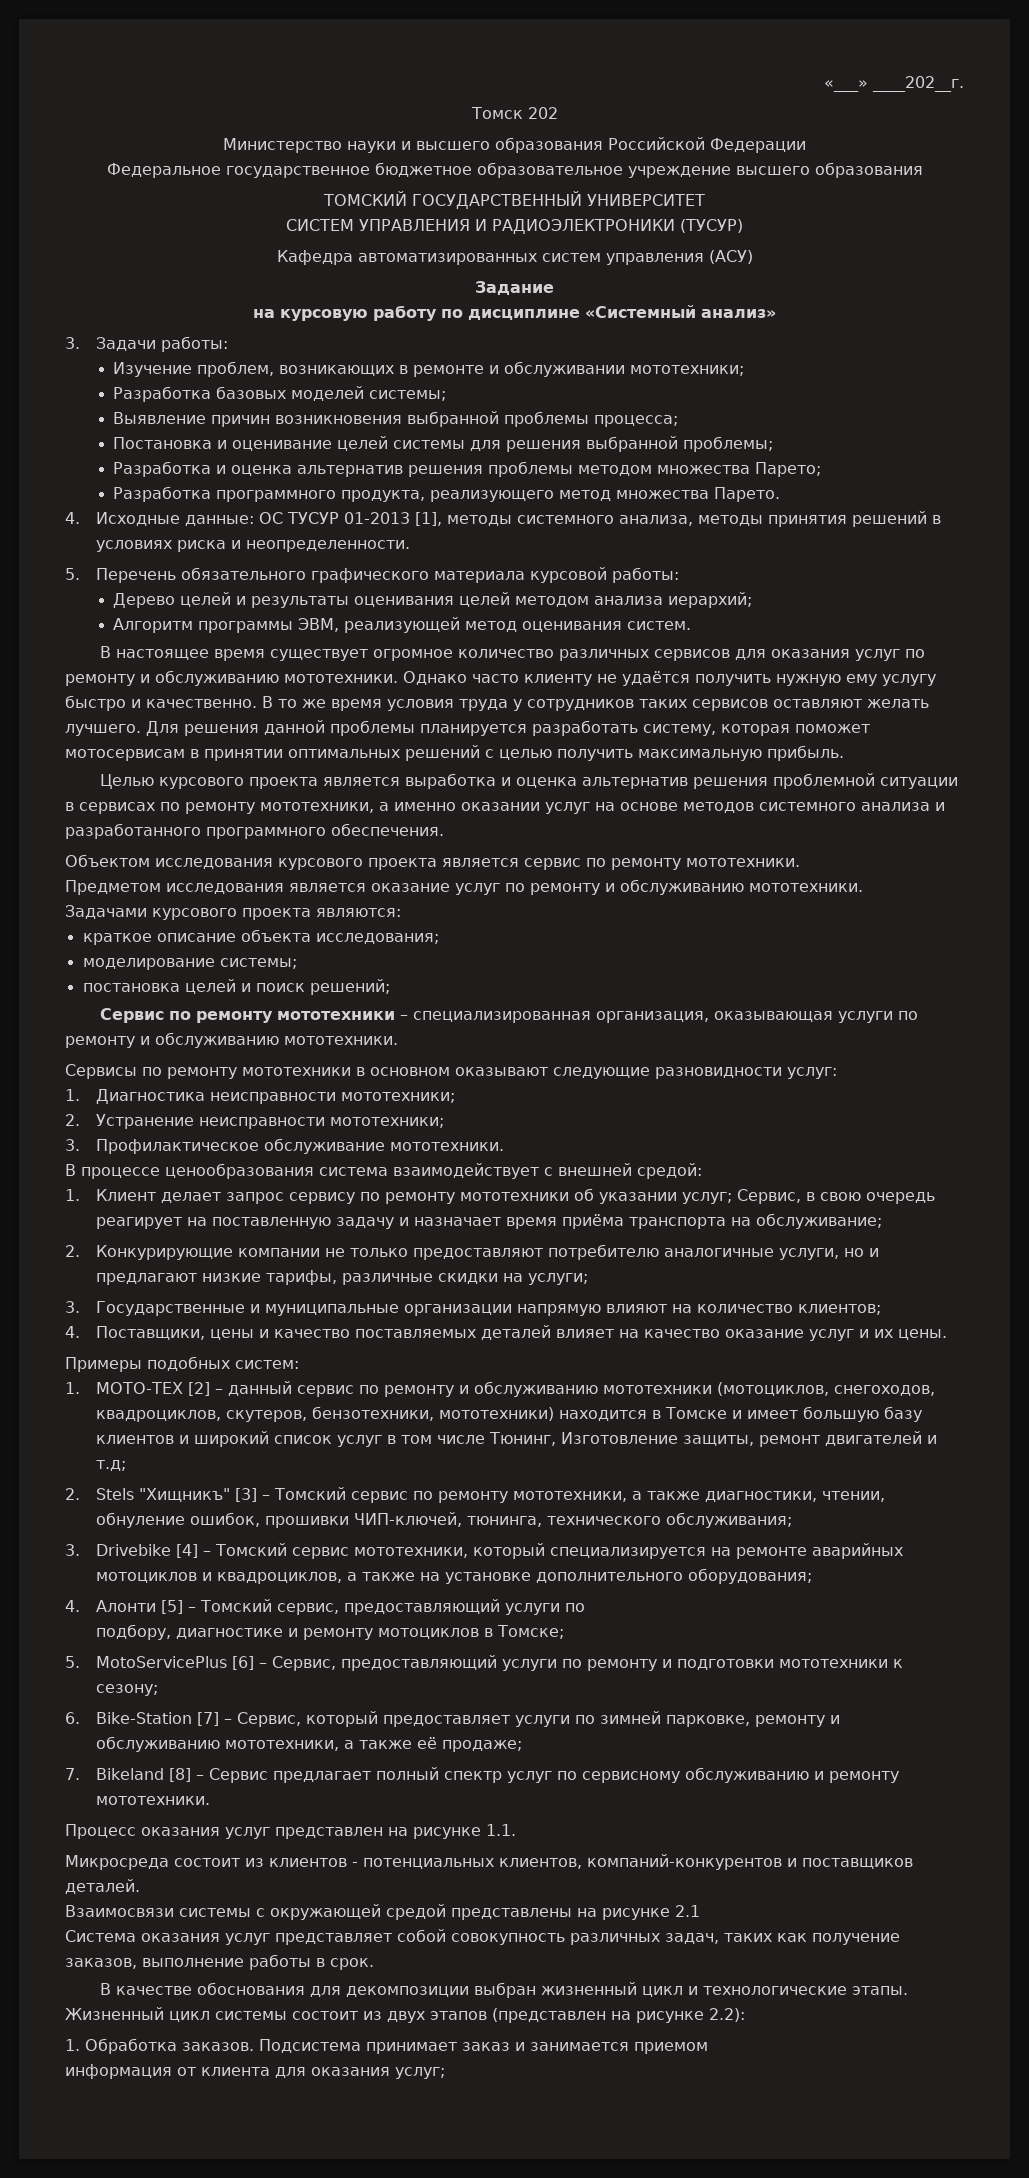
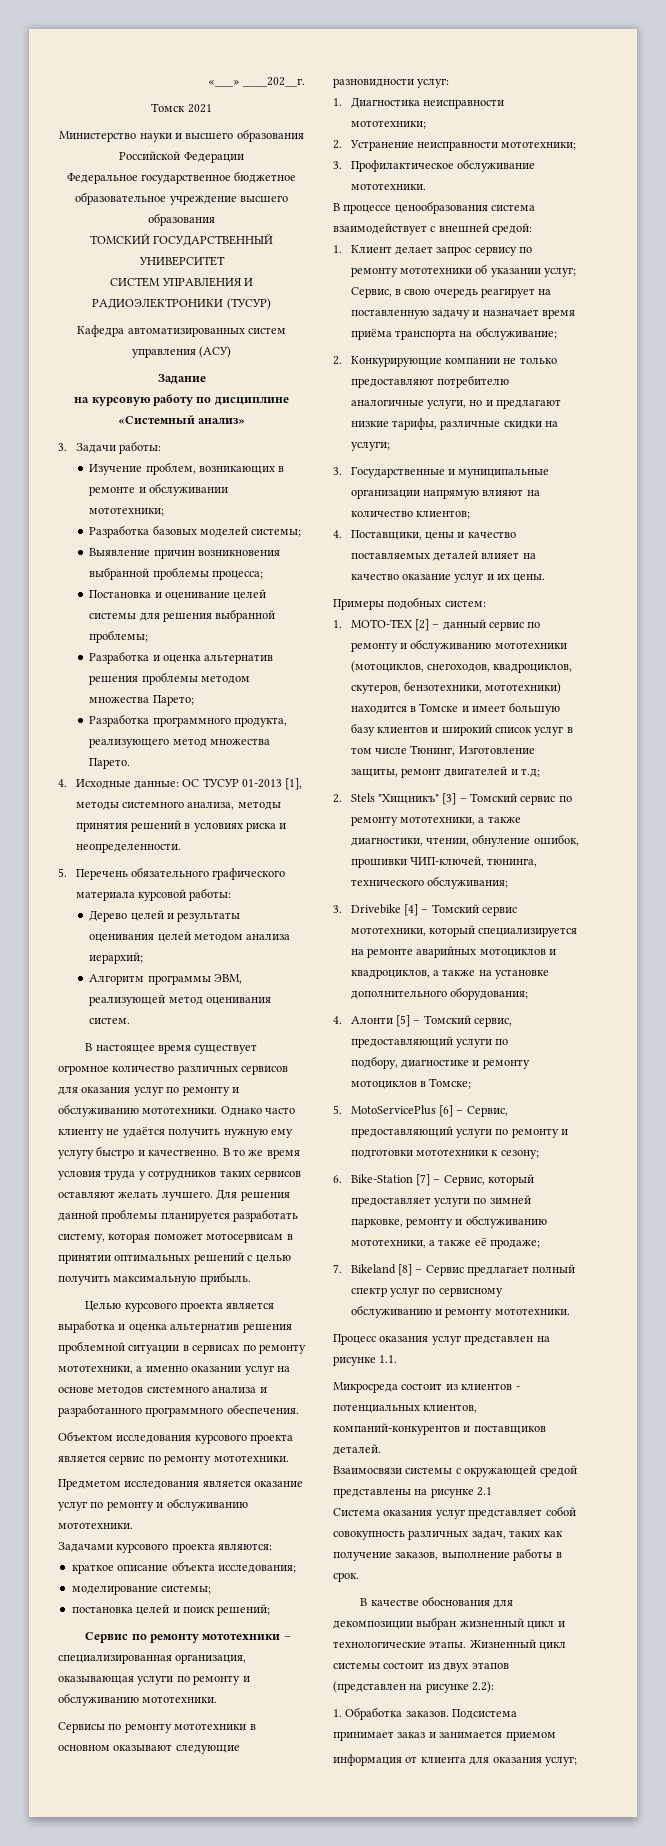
- Томск 202
+ Томск 2021

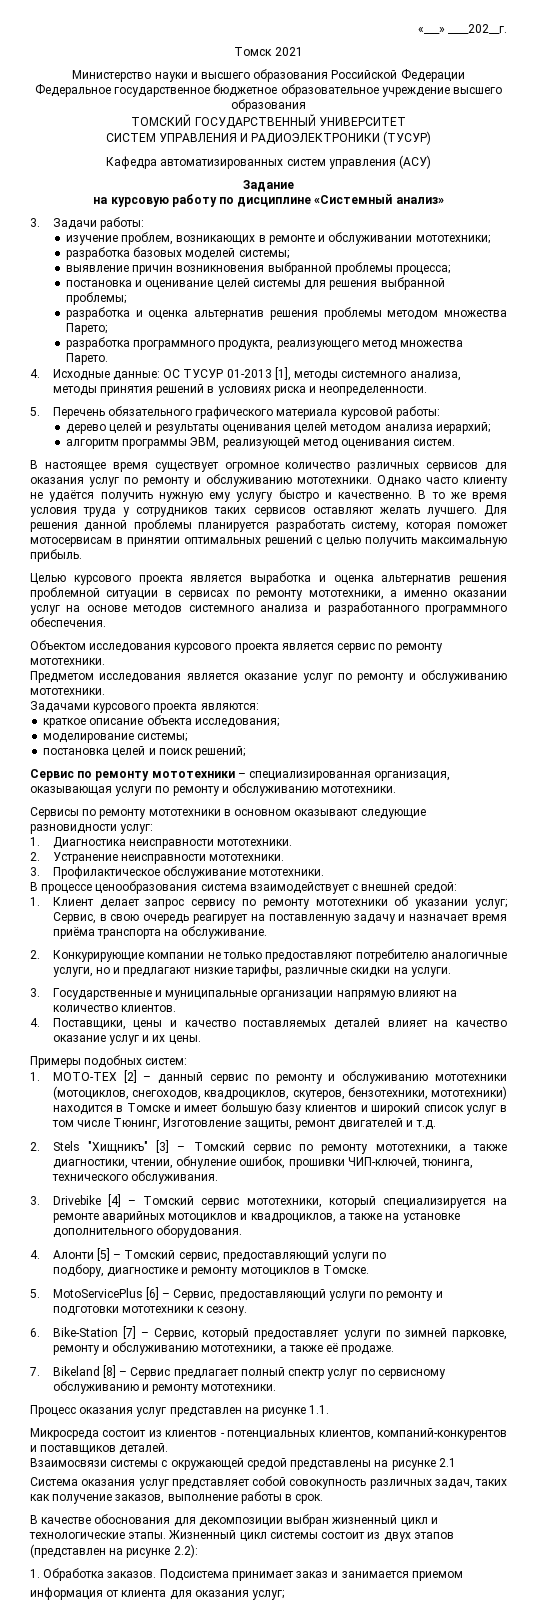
- Изучение проблем, возникающих в ремонте и обслуживании мототехники;
+ изучение проблем, возникающих в ремонте и обслуживании мототехники;
- Разработка базовых моделей системы;
+ разработка базовых моделей системы;
- Выявление причин возникновения выбранной проблемы процесса;
+ выявление причин возникновения выбранной проблемы процесса;
- Постановка и оценивание целей системы для решения выбранной проблемы;
+ постановка и оценивание целей системы для решения выбранной проблемы;
- Разработка и оценка альтернатив решения проблемы методом множества Парето;
+ разработка и оценка альтернатив решения проблемы методом множества Парето;
- Разработка программного продукта, реализующего метод множества Парето.
+ разработка программного продукта, реализующего метод множества Парето.
- Дерево целей и результаты оценивания целей методом анализа иерархий;
+ дерево целей и результаты оценивания целей методом анализа иерархий;
- Алгоритм программы ЭВМ, реализующей метод оценивания систем.
+ алгоритм программы ЭВМ, реализующей метод оценивания систем.
- 1. Диагностика неисправности мототехники;
+ 1. Диагностика неисправности мототехники.
- 2. Устранение неисправности мототехники;
+ 2. Устранение неисправности мототехники.
- 1. Клиент делает запрос сервису по ремонту мототехники об указании услуг; Сервис, в свою очередь реагирует на поставленную задачу и назначает время приёма транспорта на обслуживание;
+ 1. Клиент делает запрос сервису по ремонту мототехники об указании услуг; Сервис, в свою очередь реагирует на поставленную задачу и назначает время приёма транспорта на обслуживание.
- 2. Конкурирующие компании не только предоставляют потребителю аналогичные услуги, но и предлагают низкие тарифы, различные скидки на услуги;
+ 2. Конкурирующие компании не только предоставляют потребителю аналогичные услуги, но и предлагают низкие тарифы, различные скидки на услуги.
- 3. Государственные и муниципальные организации напрямую влияют на количество клиентов;
+ 3. Государственные и муниципальные организации напрямую влияют на количество клиентов.
- 1. МОТО-ТЕХ [2] – данный сервис по ремонту и обслуживанию мототехники (мотоциклов, снегоходов, квадроциклов, скутеров, бензотехники, мототехники) находится в Томске и имеет большую базу клиентов и широкий список услуг в том числе Тюнинг, Изготовление защиты, ремонт двигателей и т.д;
+ 1. МОТО-ТЕХ [2] – данный сервис по ремонту и обслуживанию мототехники (мотоциклов, снегоходов, квадроциклов, скутеров, бензотехники, мототехники) находится в Томске и имеет большую базу клиентов и широкий список услуг в том числе Тюнинг, Изготовление защиты, ремонт двигателей и т.д.
- 2. Stels "Хищникъ" [3] – Томский сервис по ремонту мототехники, а также диагностики, чтении, обнуление ошибок, прошивки ЧИП-ключей, тюнинга, технического обслуживания;
+ 2. Stels "Хищникъ" [3] – Томский сервис по ремонту мототехники, а также диагностики, чтении, обнуление ошибок, прошивки ЧИП-ключей, тюнинга, технического обслуживания.
- 3. Drivebike [4] – Томский сервис мототехники, который специализируется на ремонте аварийных мотоциклов и квадроциклов, а также на установке дополнительного оборудования;
+ 3. Drivebike [4] – Томский сервис мототехники, который специализируется на ремонте аварийных мотоциклов и квадроциклов, а также на установке дополнительного оборудования.
- подбору, диагностике и ремонту мотоциклов в Томске;
+ подбору, диагностике и ремонту мотоциклов в Томске.
- 5. MotoServicePlus [6] – Сервис, предоставляющий услуги по ремонту и подготовки мототехники к сезону;
+ 5. MotoServicePlus [6] – Сервис, предоставляющий услуги по ремонту и подготовки мототехники к сезону.
- 6. Bike-Station [7] – Сервис, который предоставляет услуги по зимней парковке, ремонту и обслуживанию мототехники, а также её продаже;
+ 6. Bike-Station [7] – Сервис, который предоставляет услуги по зимней парковке, ремонту и обслуживанию мототехники, а также её продаже.

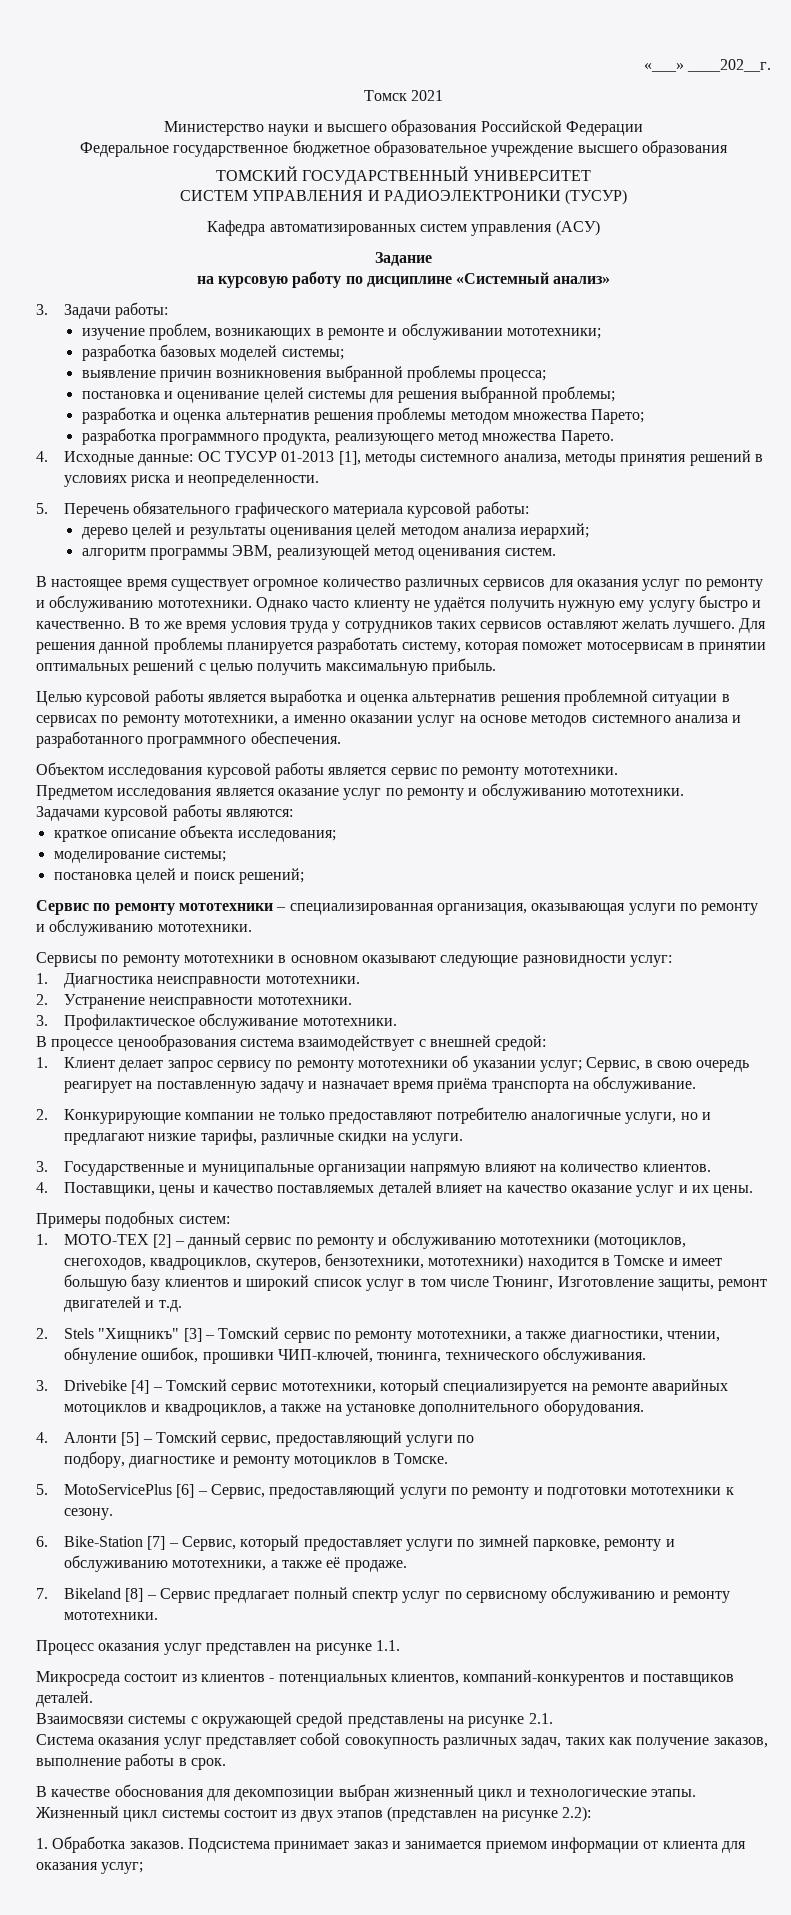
- Целью курсового проекта является выработка и оценка альтернатив решения проблемной ситуации в сервисах по ремонту мототехники, а именно оказании услуг на основе методов системного анализа и разработанного программного обеспечения.
+ Целью курсовой работы является выработка и оценка альтернатив решения проблемной ситуации в сервисах по ремонту мототехники, а именно оказании услуг на основе методов системного анализа и разработанного программного обеспечения.
- Объектом исследования курсового проекта является сервис по ремонту мототехники.
+ Объектом исследования курсовой работы является сервис по ремонту мототехники.
- Задачами курсового проекта являются:
+ Задачами курсовой работы являются:
- Взаимосвязи системы с окружающей средой представлены на рисунке 2.1
+ Взаимосвязи системы с окружающей средой представлены на рисунке 2.1.
- Подсистема принимает заказ и занимается приемом
- информация от клиента для оказания услуг;
+ Подсистема принимает заказ и занимается приемом информации от клиента для оказания услуг;

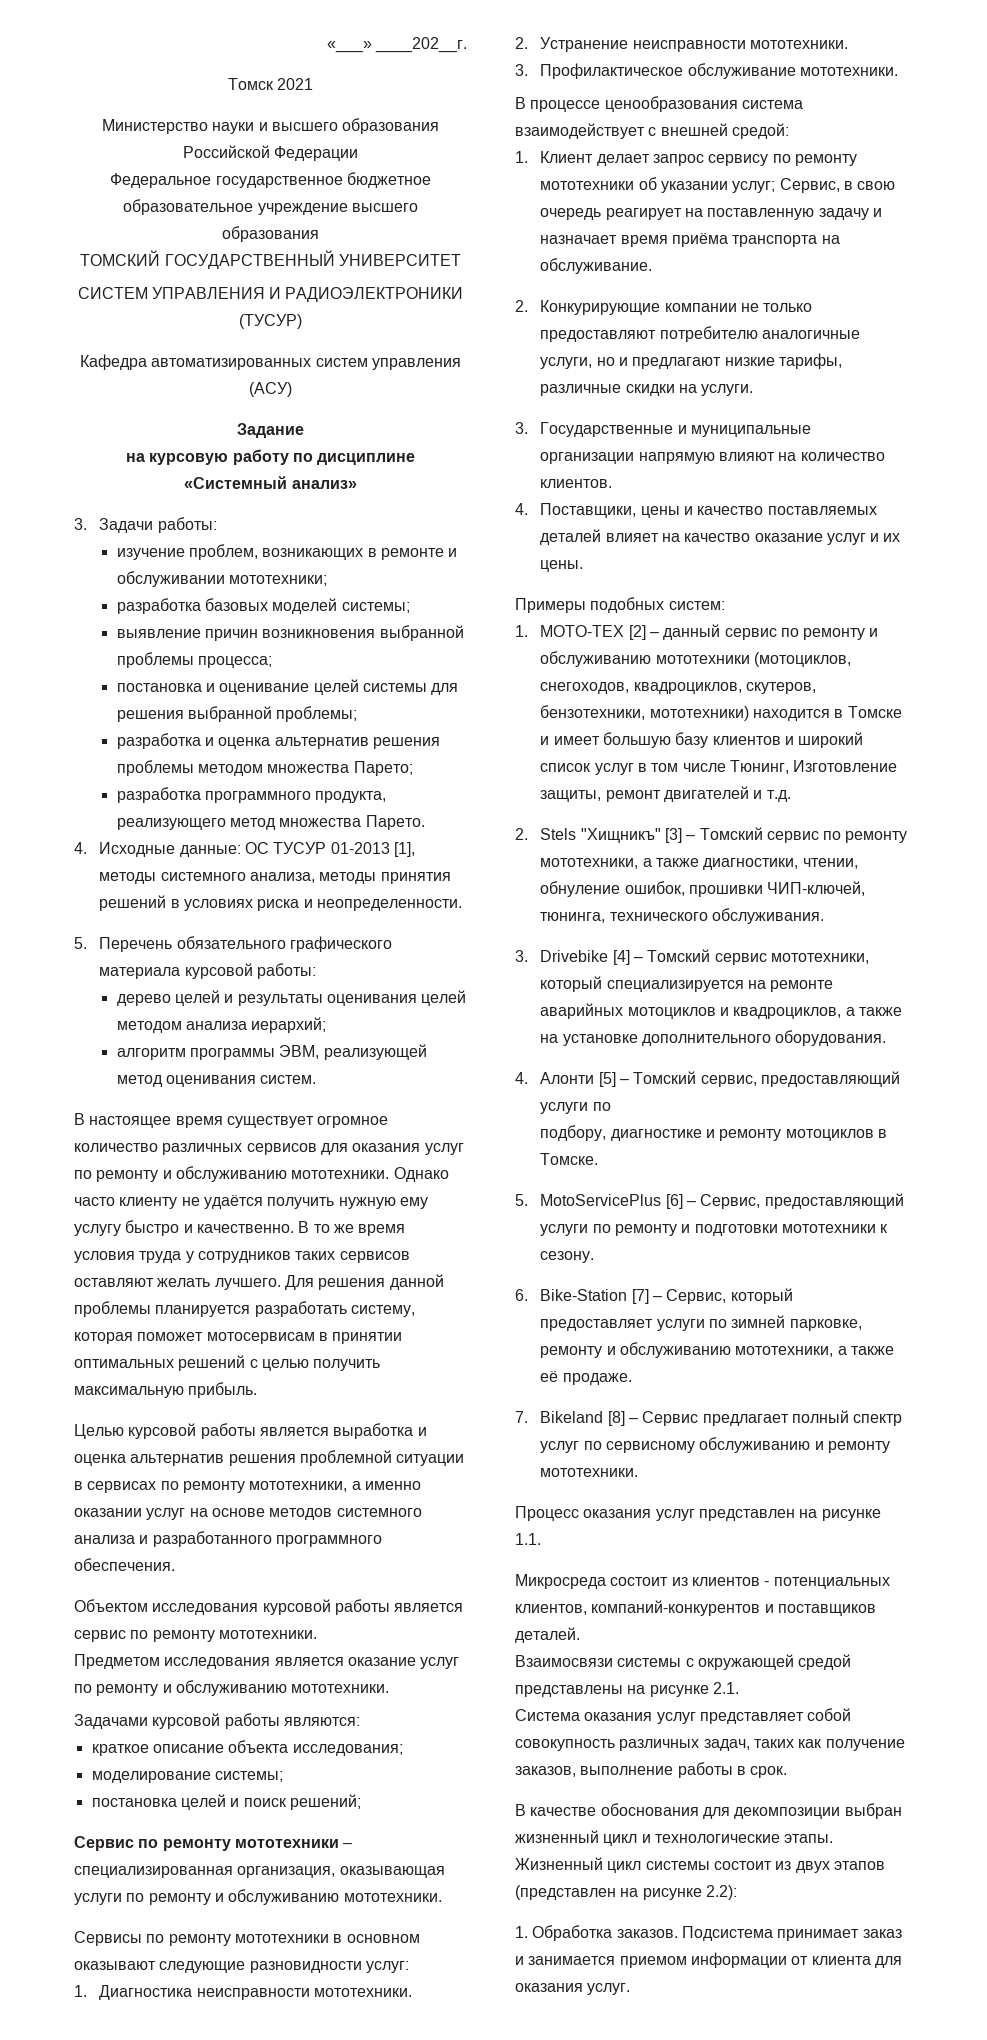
- Подсистема принимает заказ и занимается приемом информации от клиента для оказания услуг;
+ Подсистема принимает заказ и занимается приемом информации от клиента для оказания услуг.

